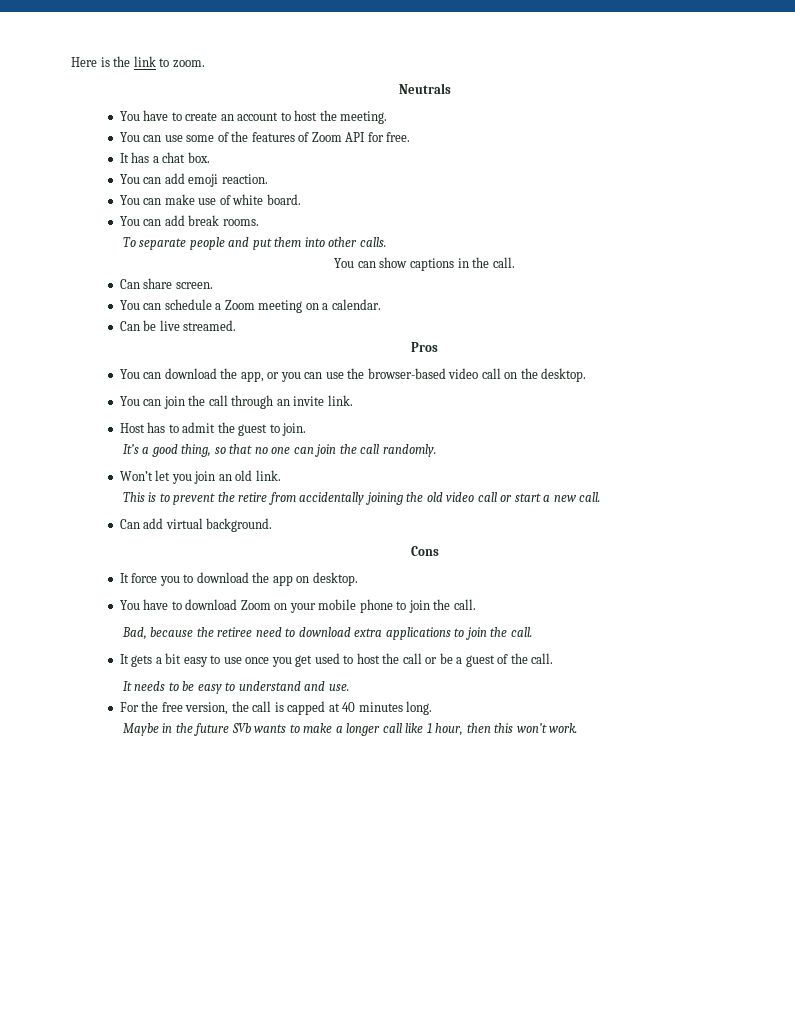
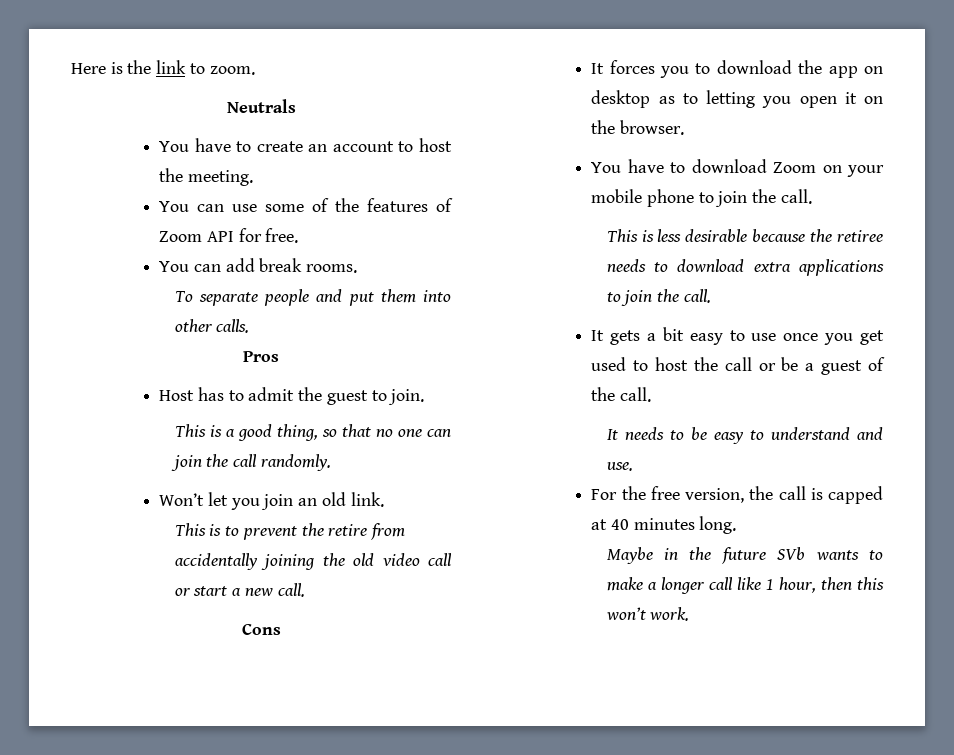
- It has a chat box.
- You can add emoji reaction.
- You can make use of white board.
- You can show captions in the call.
- Can share screen.
- You can schedule a Zoom meeting on a calendar.
- Can be live streamed.
  Pros
- You can download the app, or you can use the browser-based video call on the desktop.
- You can join the call through an invite link.
- It’s a good thing, so that no one can join the call randomly.
+ This is a good thing, so that no one can join the call randomly.
- Can add virtual background.
- It force you to download the app on desktop.
+ It forces you to download the app on desktop as to letting you open it on the browser.
- Bad, because the retiree need to download extra applications to join the call.
+ This is less desirable because the retiree needs to download extra applications to join the call.

